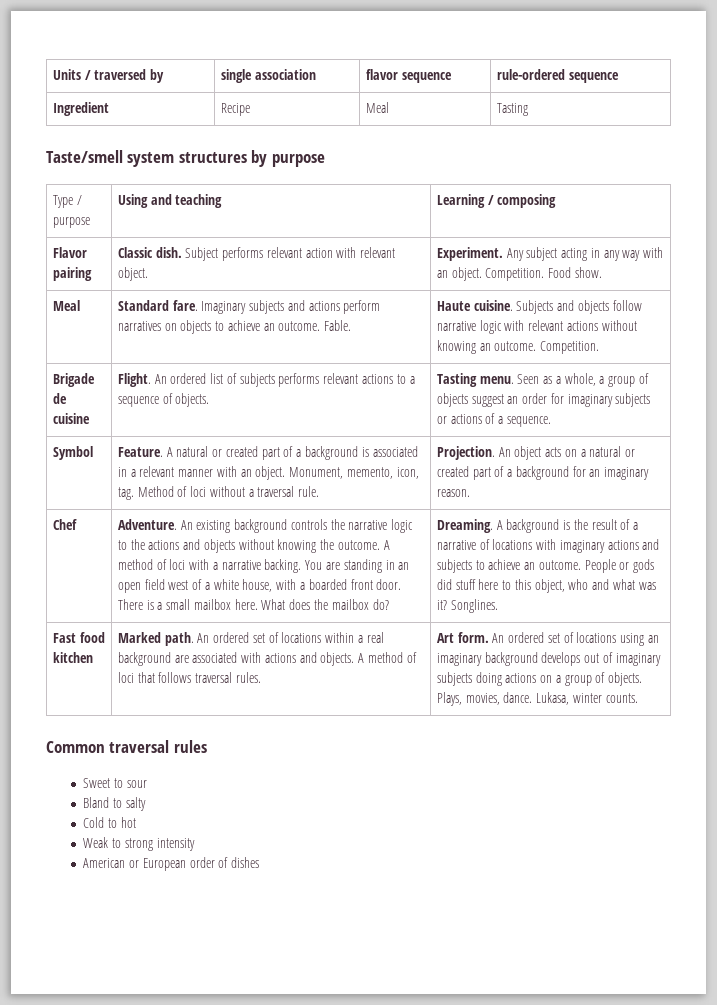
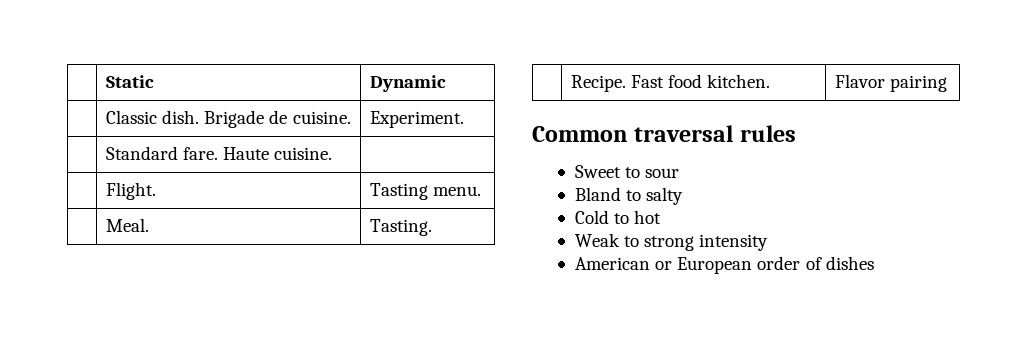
- Units / traversed by | single association | flavor sequence | rule-ordered sequence
- Ingredient | Recipe | Meal | Tasting
- Taste/smell system structures by purpose
- Type / purpose | Using and teaching | Learning / composing
- Flavor pairing | Classic dish. Subject performs relevant action with relevant object. | Experiment. Any subject acting in any way with an object. Competition. Food show.
- Meal | Standard fare. Imaginary subjects and actions perform narratives on objects to achieve an outcome. Fable. | Haute cuisine. Subjects and objects follow narrative logic with relevant actions without knowing an outcome. Competition.
- Brigade de cuisine | Flight. An ordered list of subjects performs relevant actions to a sequence of objects. | Tasting menu. Seen as a whole, a group of objects suggest an order for imaginary subjects or actions of a sequence.
- Symbol | Feature. A natural or created part of a background is associated in a relevant manner with an object. Monument, memento, icon, tag. Method of loci without a traversal rule. | Projection. An object acts on a natural or created part of a background for an imaginary reason.
- Chef | Adventure. An existing background controls the narrative logic to the actions and objects without knowing the outcome. A method of loci with a narrative backing. You are standing in an open field west of a white house, with a boarded front door. There is a small mailbox here. What does the mailbox do? | Dreaming. A background is the result of a narrative of locations with imaginary actions and subjects to achieve an outcome. People or gods did stuff here to this object, who and what was it? Songlines.
- Fast food kitchen | Marked path. An ordered set of locations within a real background are associated with actions and objects. A method of loci that follows traversal rules. | Art form. An ordered set of locations using an imaginary background develops out of imaginary subjects doing actions on a group of objects. Plays, movies, dance. Lukasa, winter counts.
+ | Static | Dynamic
+ | Classic dish. Brigade de cuisine. | Experiment.
+ | Standard fare. Haute cuisine. |
+ | Flight. | Tasting menu.
+ | Meal. | Tasting.
+ | Recipe. Fast food kitchen. | Flavor pairing

